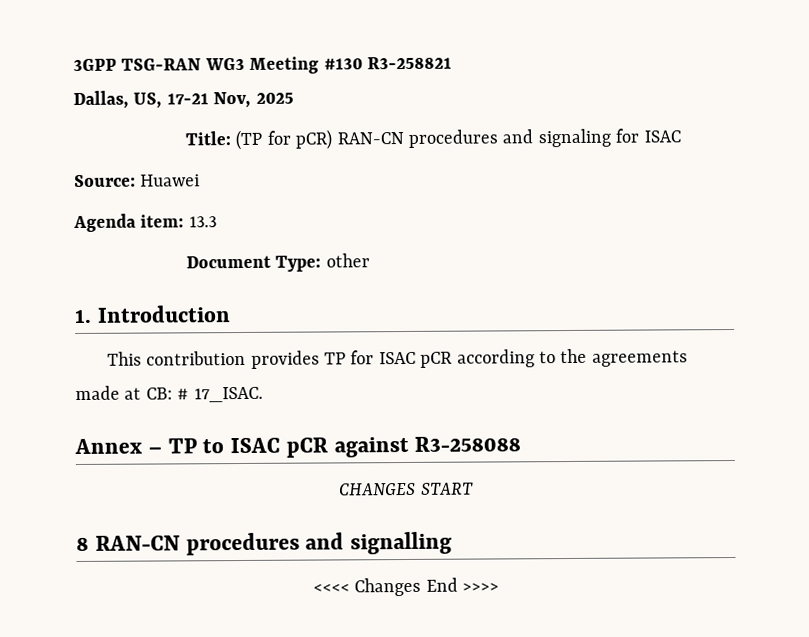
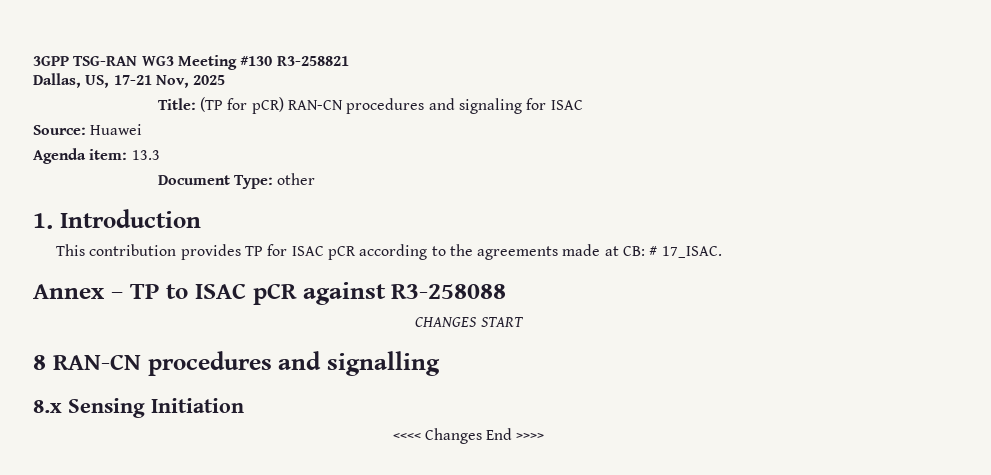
+ 8.x Sensing Initiation

